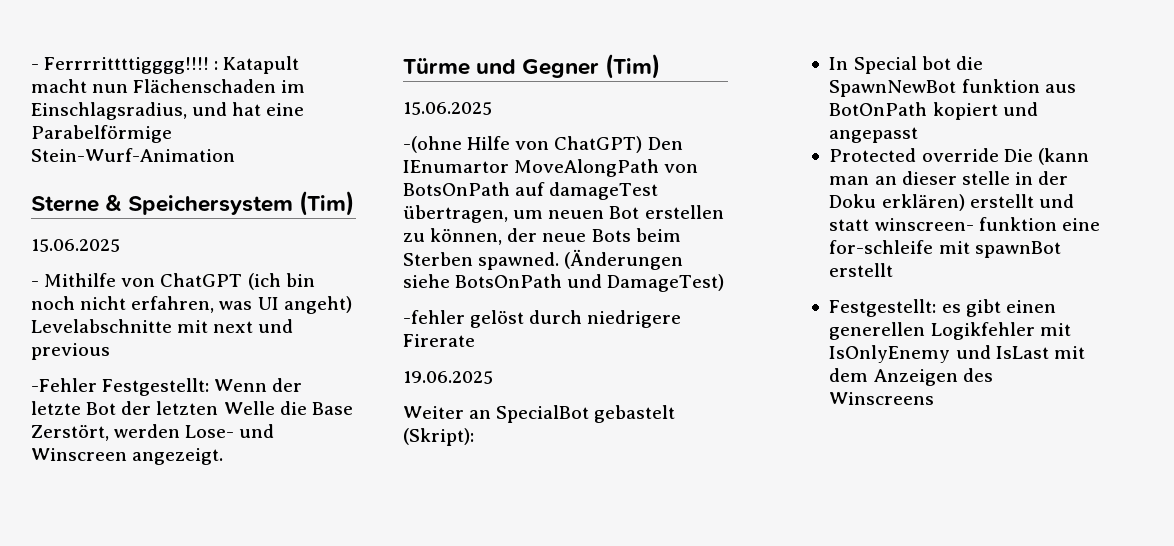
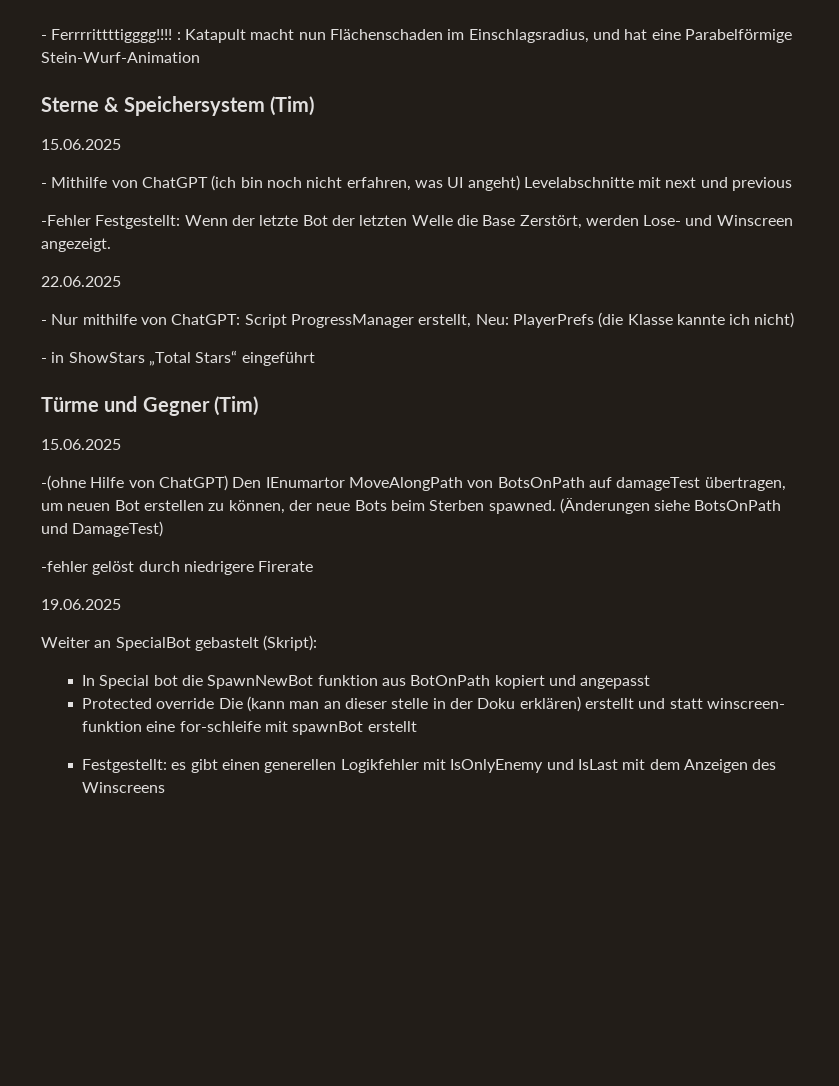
+ 22.06.2025
+ - Nur mithilfe von ChatGPT: Script ProgressManager erstellt, Neu: PlayerPrefs (die Klasse kannte ich nicht)
+ - in ShowStars „Total Stars“ eingeführt

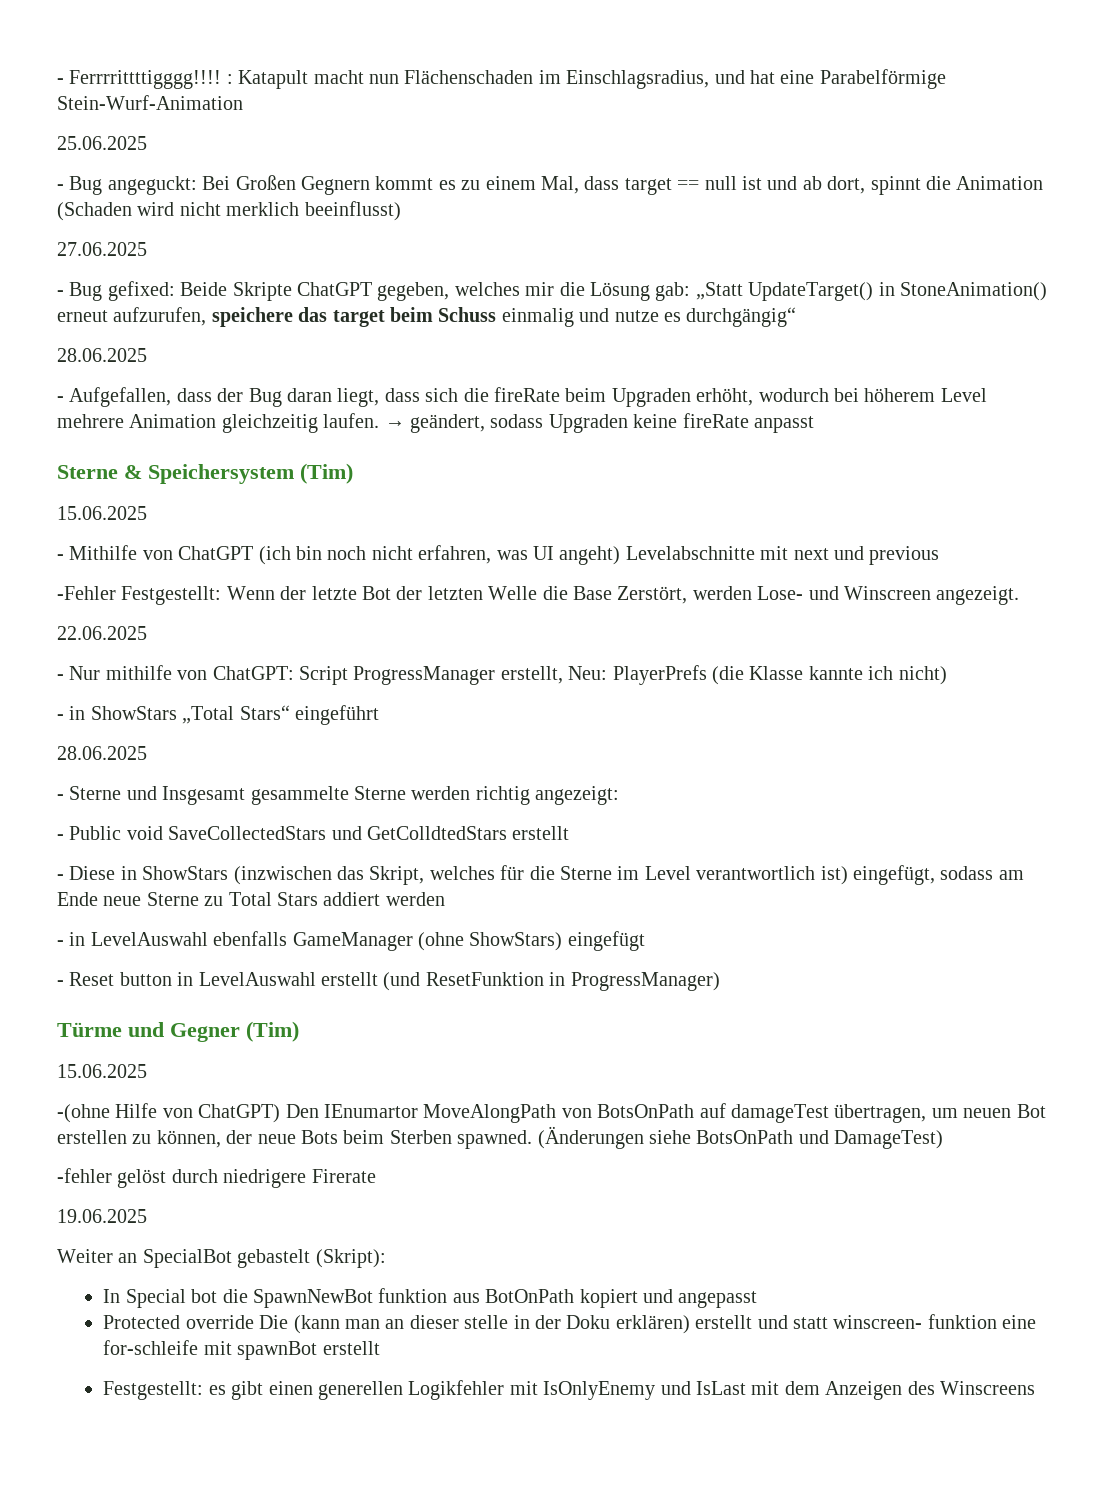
+ 25.06.2025
+ - Bug angeguckt: Bei Großen Gegnern kommt es zu einem Mal, dass target == null ist und ab dort, spinnt die Animation (Schaden wird nicht merklich beeinflusst)
+ 27.06.2025
+ - Bug gefixed: Beide Skripte ChatGPT gegeben, welches mir die Lösung gab: „Statt UpdateTarget() in StoneAnimation() erneut aufzurufen, speichere das target beim Schuss einmalig und nutze es durchgängig“
+ 28.06.2025
+ - Aufgefallen, dass der Bug daran liegt, dass sich die fireRate beim Upgraden erhöht, wodurch bei höherem Level mehrere Animation gleichzeitig laufen. → geändert, sodass Upgraden keine fireRate anpasst
  - in ShowStars „Total Stars“ eingeführt
+ 28.06.2025
+ - Sterne und Insgesamt gesammelte Sterne werden richtig angezeigt:
+ - Public void SaveCollectedStars und GetColldtedStars erstellt
+ - Diese in ShowStars (inzwischen das Skript, welches für die Sterne im Level verantwortlich ist) eingefügt, sodass am Ende neue Sterne zu Total Stars addiert werden
+ - in LevelAuswahl ebenfalls GameManager (ohne ShowStars) eingefügt
+ - Reset button in LevelAuswahl erstellt (und ResetFunktion in ProgressManager)

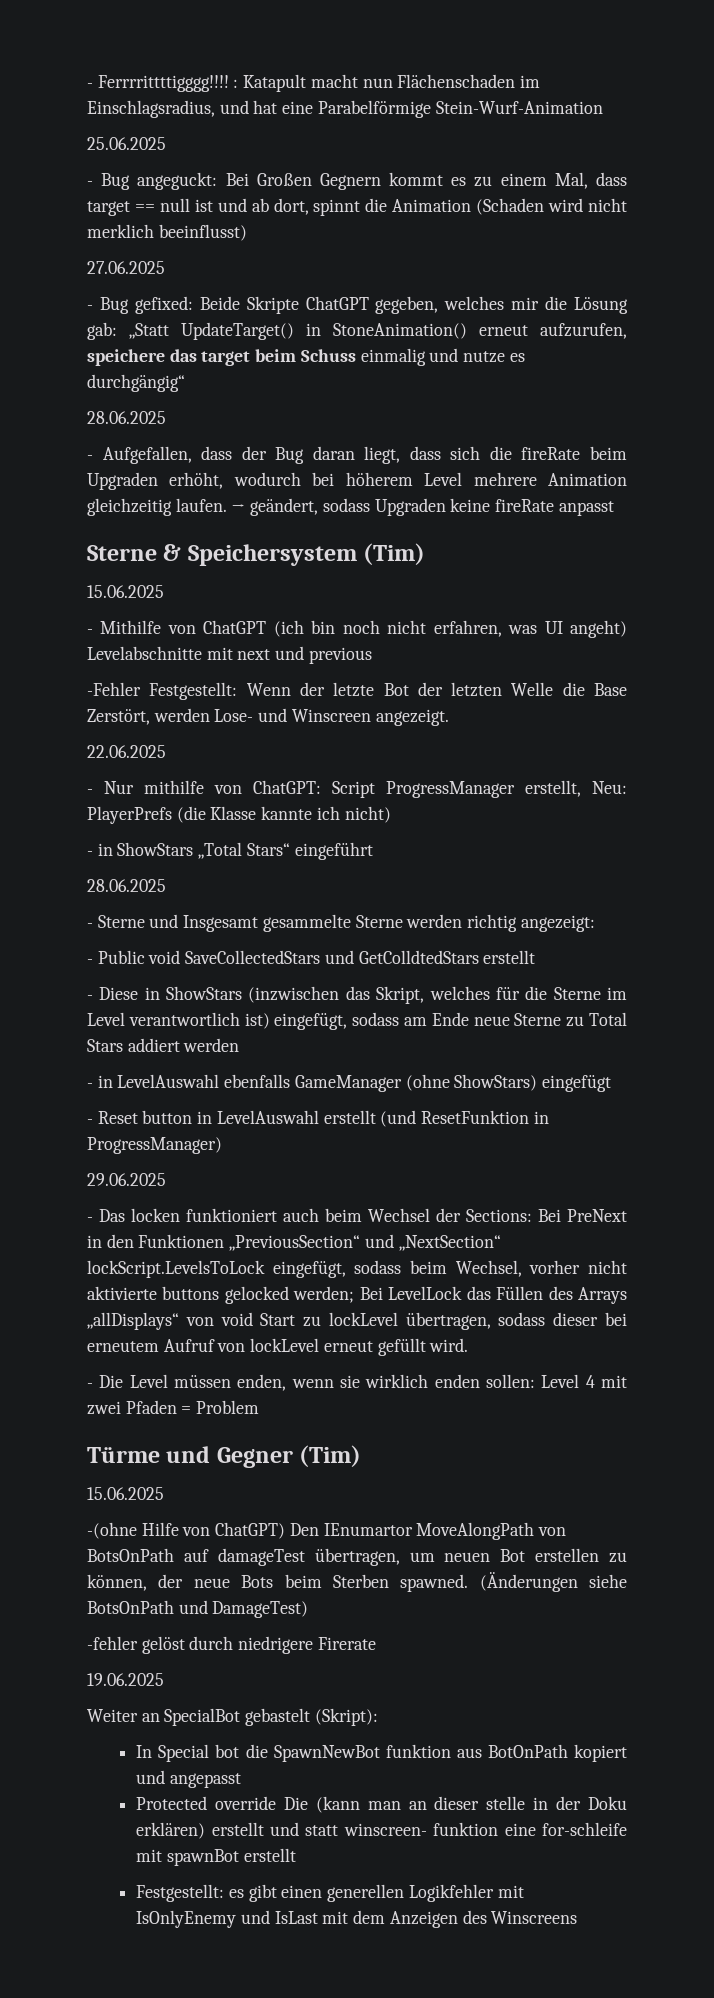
+ 29.06.2025
+ - Das locken funktioniert auch beim Wechsel der Sections: Bei PreNext in den Funktionen „PreviousSection“ und „NextSection“ lockScript.LevelsToLock eingefügt, sodass beim Wechsel, vorher nicht aktivierte buttons gelocked werden; Bei LevelLock das Füllen des Arrays „allDisplays“ von void Start zu lockLevel übertragen, sodass dieser bei erneutem Aufruf von lockLevel erneut gefüllt wird.
+ - Die Level müssen enden, wenn sie wirklich enden sollen: Level 4 mit zwei Pfaden = Problem

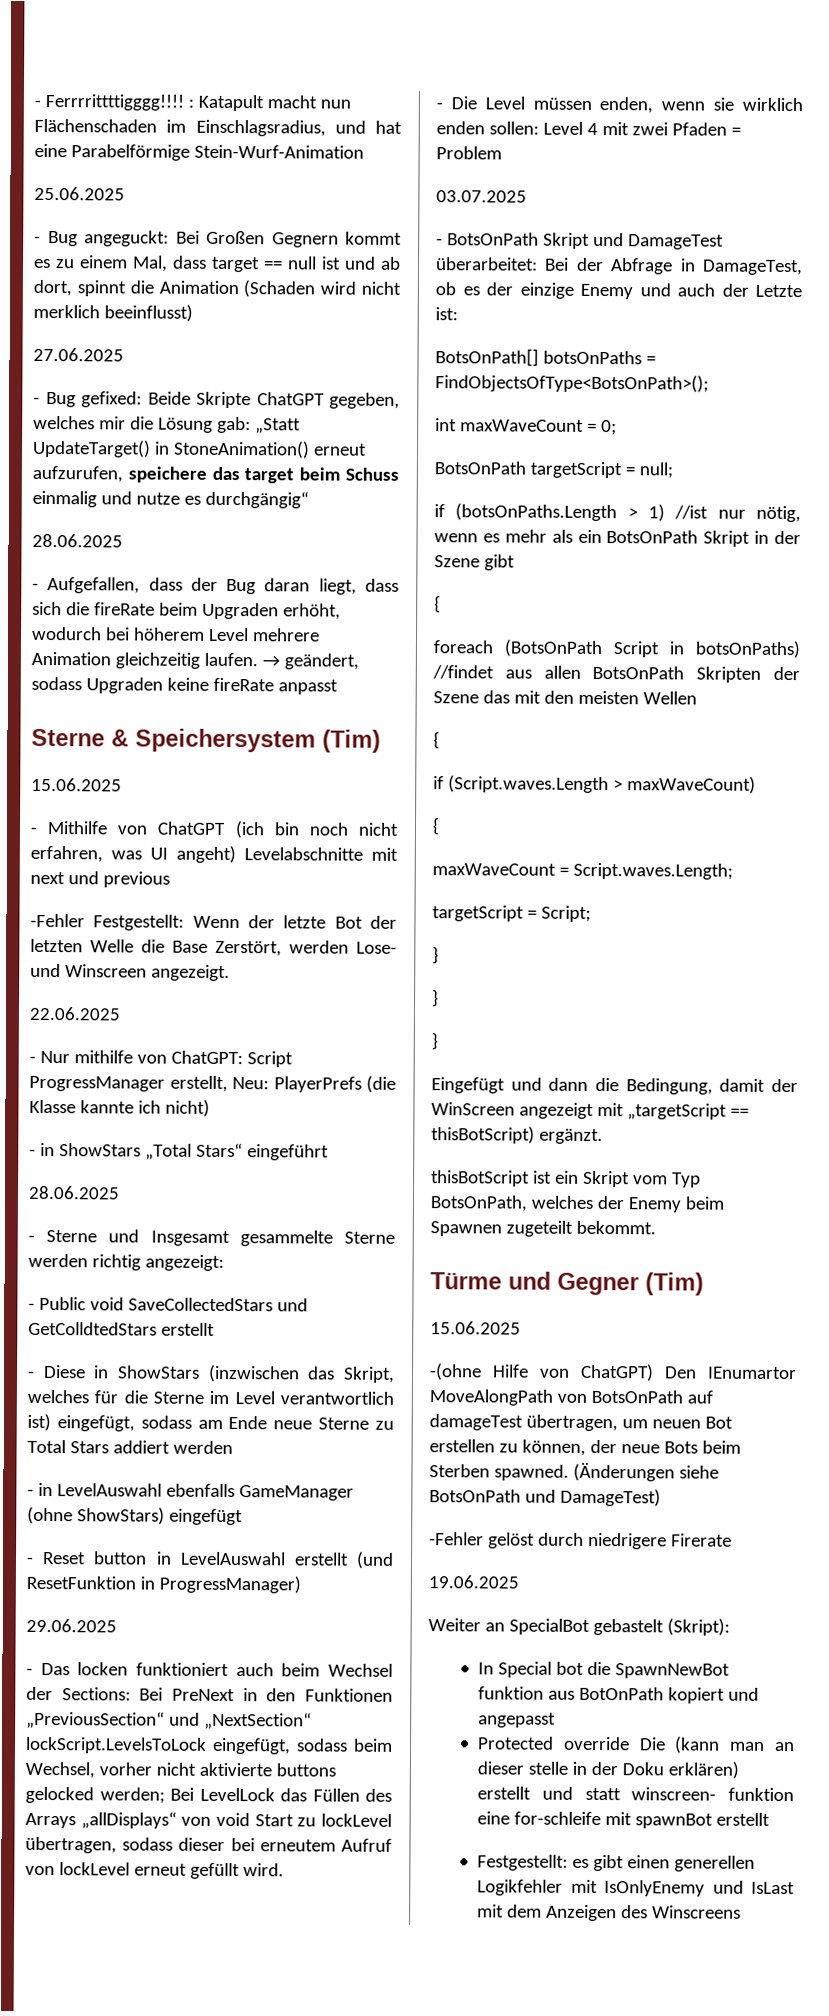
+ 03.07.2025
+ - BotsOnPath Skript und DamageTest überarbeitet: Bei der Abfrage in DamageTest, ob es der einzige Enemy und auch der Letzte ist:
+ BotsOnPath[] botsOnPaths = FindObjectsOfType<BotsOnPath>();
+ int maxWaveCount = 0;
+ BotsOnPath targetScript = null;
+ if (botsOnPaths.Length > 1) //ist nur nötig, wenn es mehr als ein BotsOnPath Skript in der Szene gibt
+ {
+ foreach (BotsOnPath Script in botsOnPaths) //findet aus allen BotsOnPath Skripten der Szene das mit den meisten Wellen
+ {
+ if (Script.waves.Length > maxWaveCount)
+ {
+ maxWaveCount = Script.waves.Length;
+ targetScript = Script;
+ }
+ }
+ }
+ Eingefügt und dann die Bedingung, damit der WinScreen angezeigt mit „targetScript == thisBotScript) ergänzt.
+ thisBotScript ist ein Skript vom Typ BotsOnPath, welches der Enemy beim Spawnen zugeteilt bekommt.
- -fehler gelöst durch niedrigere Firerate
+ -Fehler gelöst durch niedrigere Firerate

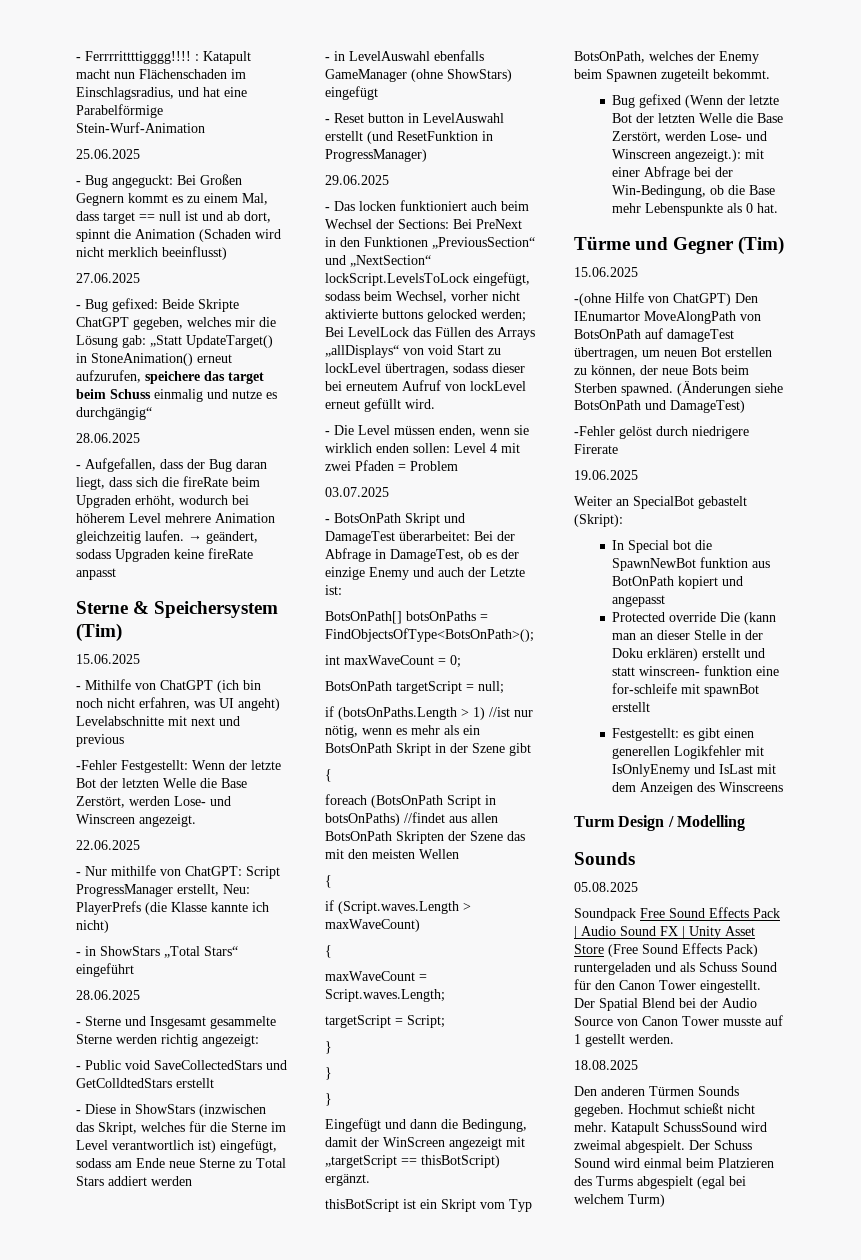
+ Bug gefixed (Wenn der letzte Bot der letzten Welle die Base Zerstört, werden Lose- und Winscreen angezeigt.): mit einer Abfrage bei der Win-Bedingung, ob die Base mehr Lebenspunkte als 0 hat.
- Protected override Die (kann man an dieser stelle in der Doku erklären) erstellt und statt winscreen- funktion eine for-schleife mit spawnBot erstellt
+ Protected override Die (kann man an dieser Stelle in der Doku erklären) erstellt und statt winscreen- funktion eine for-schleife mit spawnBot erstellt
+ Turm Design / Modelling
+ Sounds
+ 05.08.2025
+ Soundpack Free Sound Effects Pack | Audio Sound FX | Unity Asset Store (Free Sound Effects Pack) runtergeladen und als Schuss Sound für den Canon Tower eingestellt. Der Spatial Blend bei der Audio Source von Canon Tower musste auf 1 gestellt werden.
+ 18.08.2025
+ Den anderen Türmen Sounds gegeben. Hochmut schießt nicht mehr. Katapult SchussSound wird zweimal abgespielt. Der Schuss Sound wird einmal beim Platzieren des Turms abgespielt (egal bei welchem Turm)

